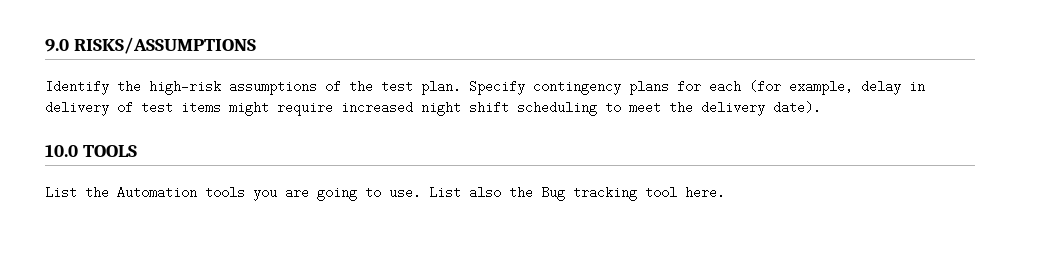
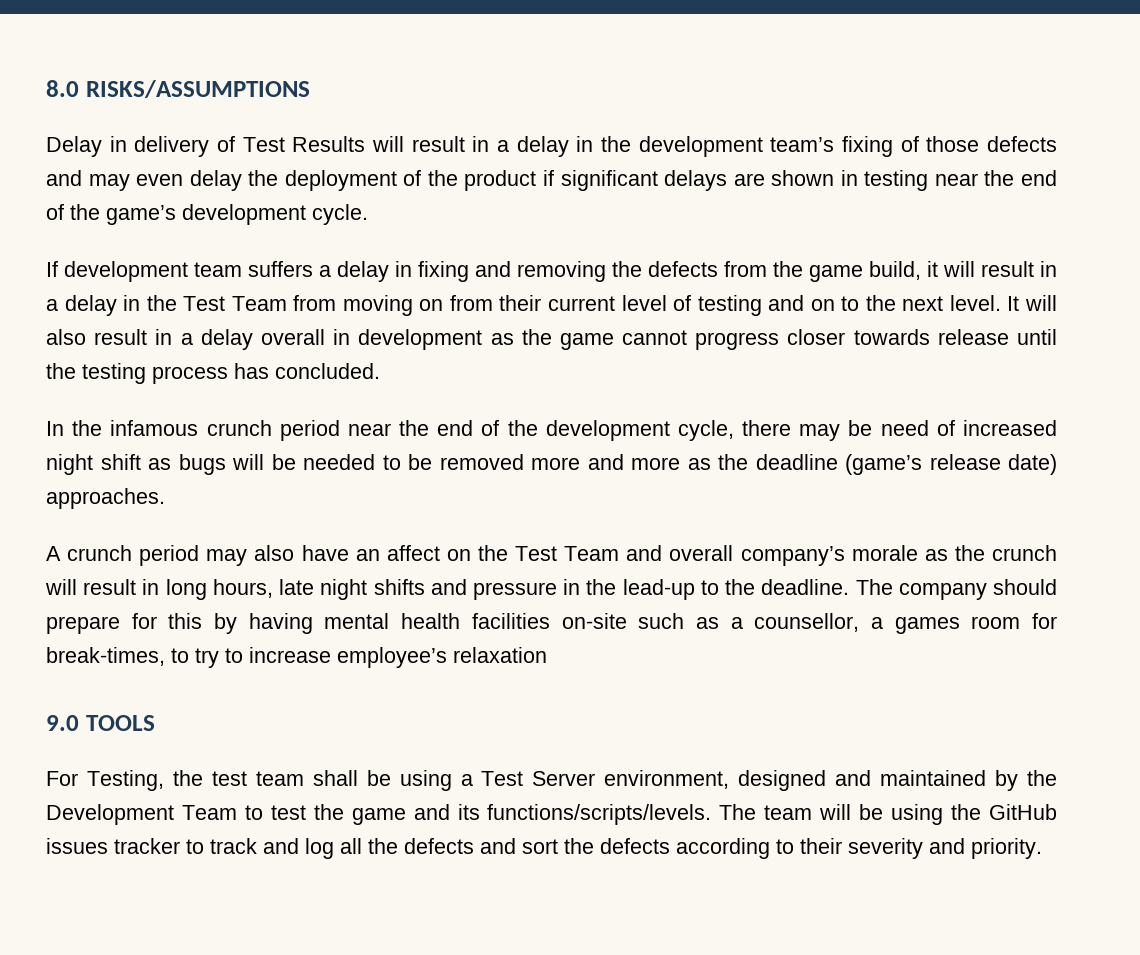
- 9.0 RISKS/ASSUMPTIONS
+ 8.0 RISKS/ASSUMPTIONS
- Identify the high-risk assumptions of the test plan. Specify contingency plans for each (for example, delay in delivery of test items might require increased night shift scheduling to meet the delivery date).
- 10.0 TOOLS
- List the Automation tools you are going to use. List also the Bug tracking tool here.
+ Delay in delivery of Test Results will result in a delay in the development team’s fixing of those defects and may even delay the deployment of the product if significant delays are shown in testing near the end of the game’s development cycle.
+ If development team suffers a delay in fixing and removing the defects from the game build, it will result in a delay in the Test Team from moving on from their current level of testing and on to the next level. It will also result in a delay overall in development as the game cannot progress closer towards release until the testing process has concluded.
+ In the infamous crunch period near the end of the development cycle, there may be need of increased night shift as bugs will be needed to be removed more and more as the deadline (game’s release date) approaches.
+ A crunch period may also have an affect on the Test Team and overall company’s morale as the crunch will result in long hours, late night shifts and pressure in the lead-up to the deadline. The company should prepare for this by having mental health facilities on-site such as a counsellor, a games room for break-times, to try to increase employee’s relaxation
+ 9.0 TOOLS
+ For Testing, the test team shall be using a Test Server environment, designed and maintained by the Development Team to test the game and its functions/scripts/levels. The team will be using the GitHub issues tracker to track and log all the defects and sort the defects according to their severity and priority.

